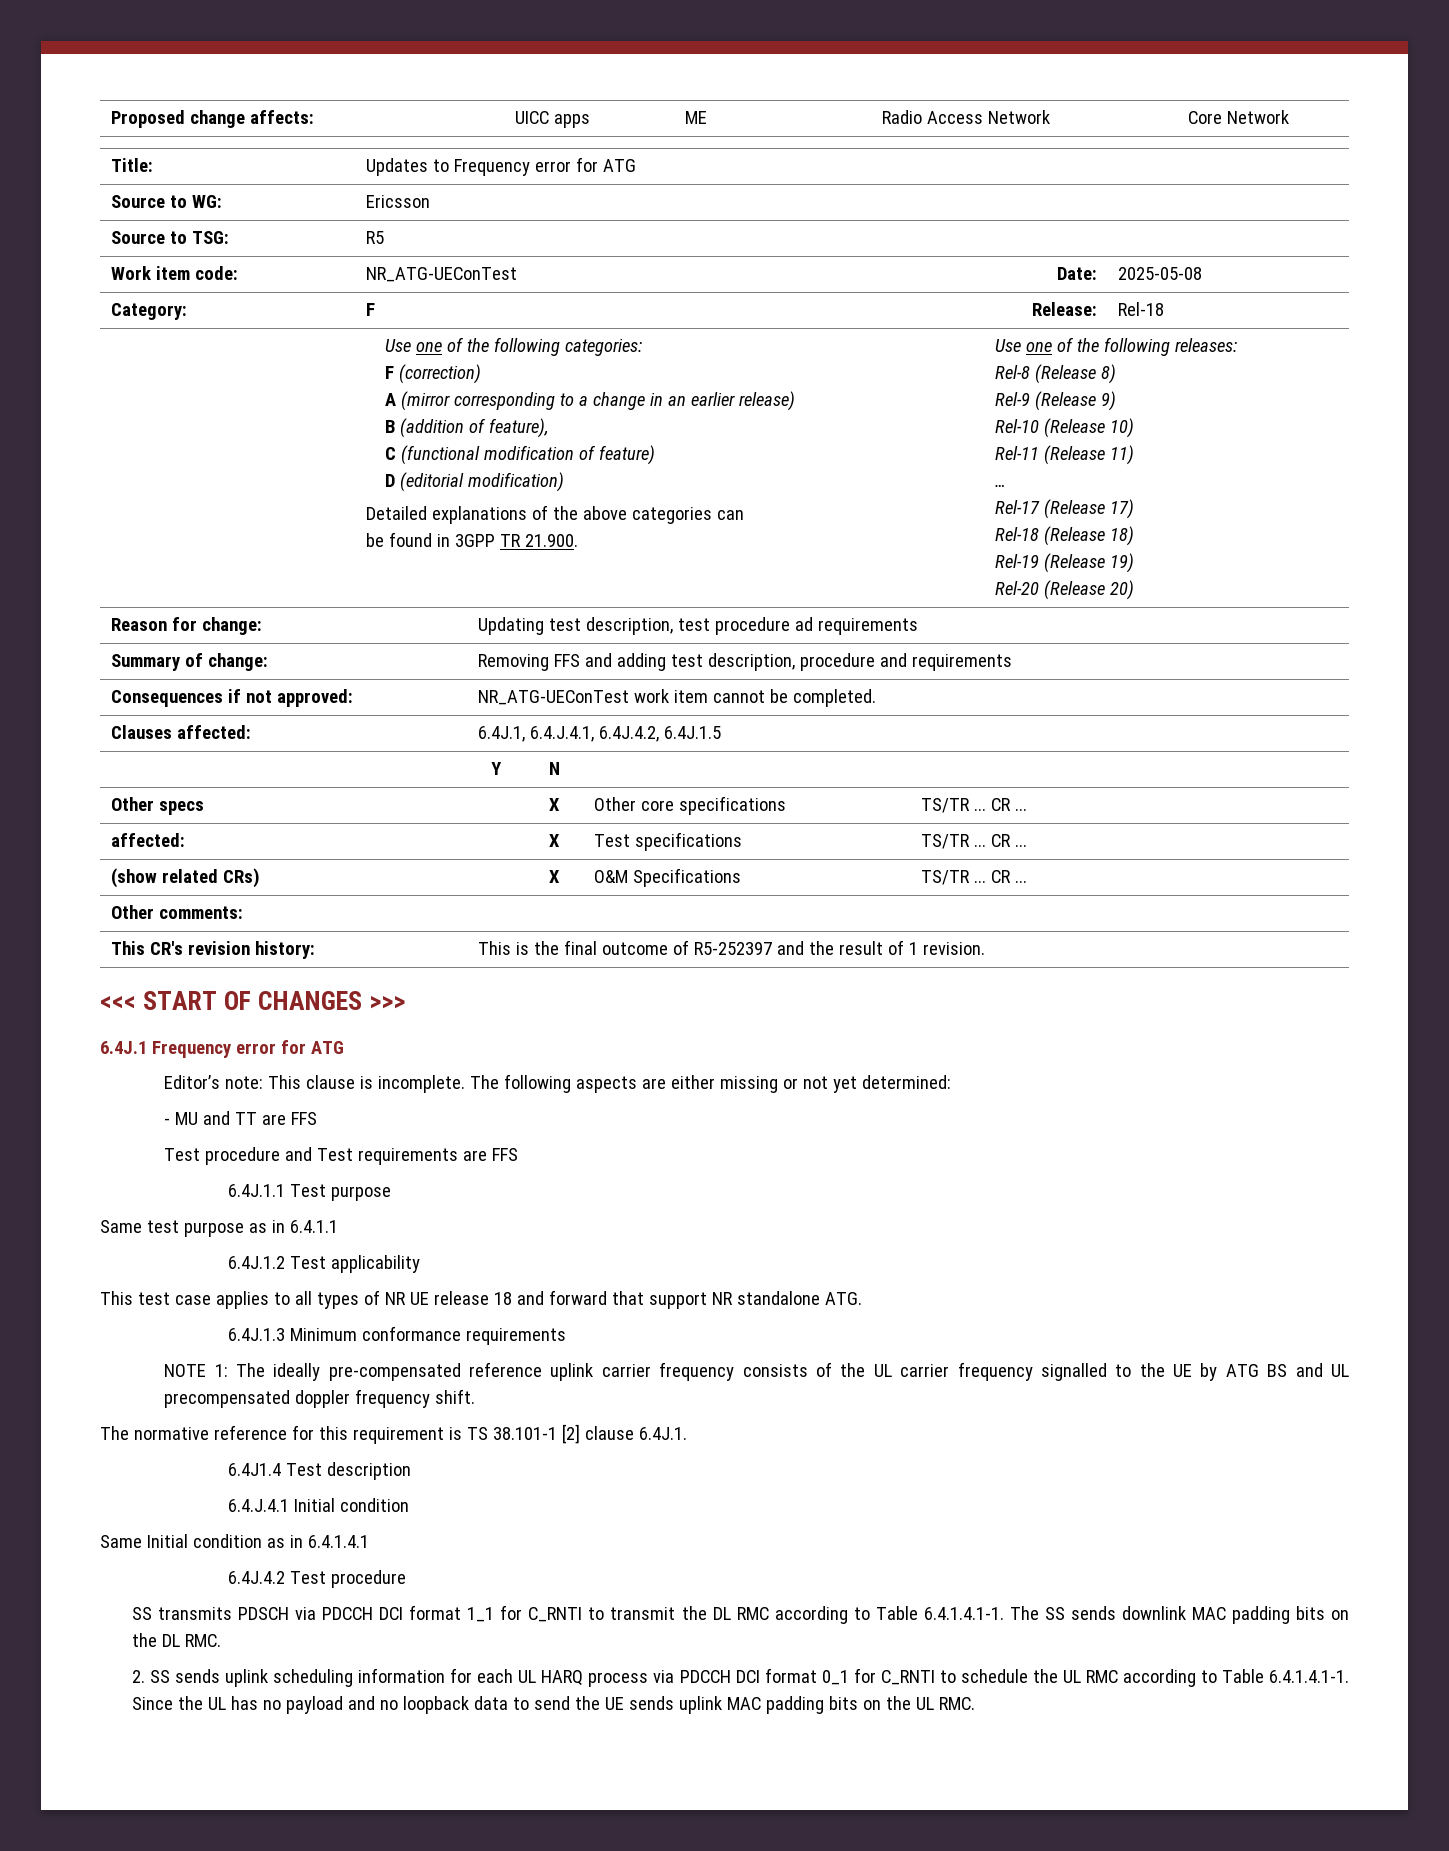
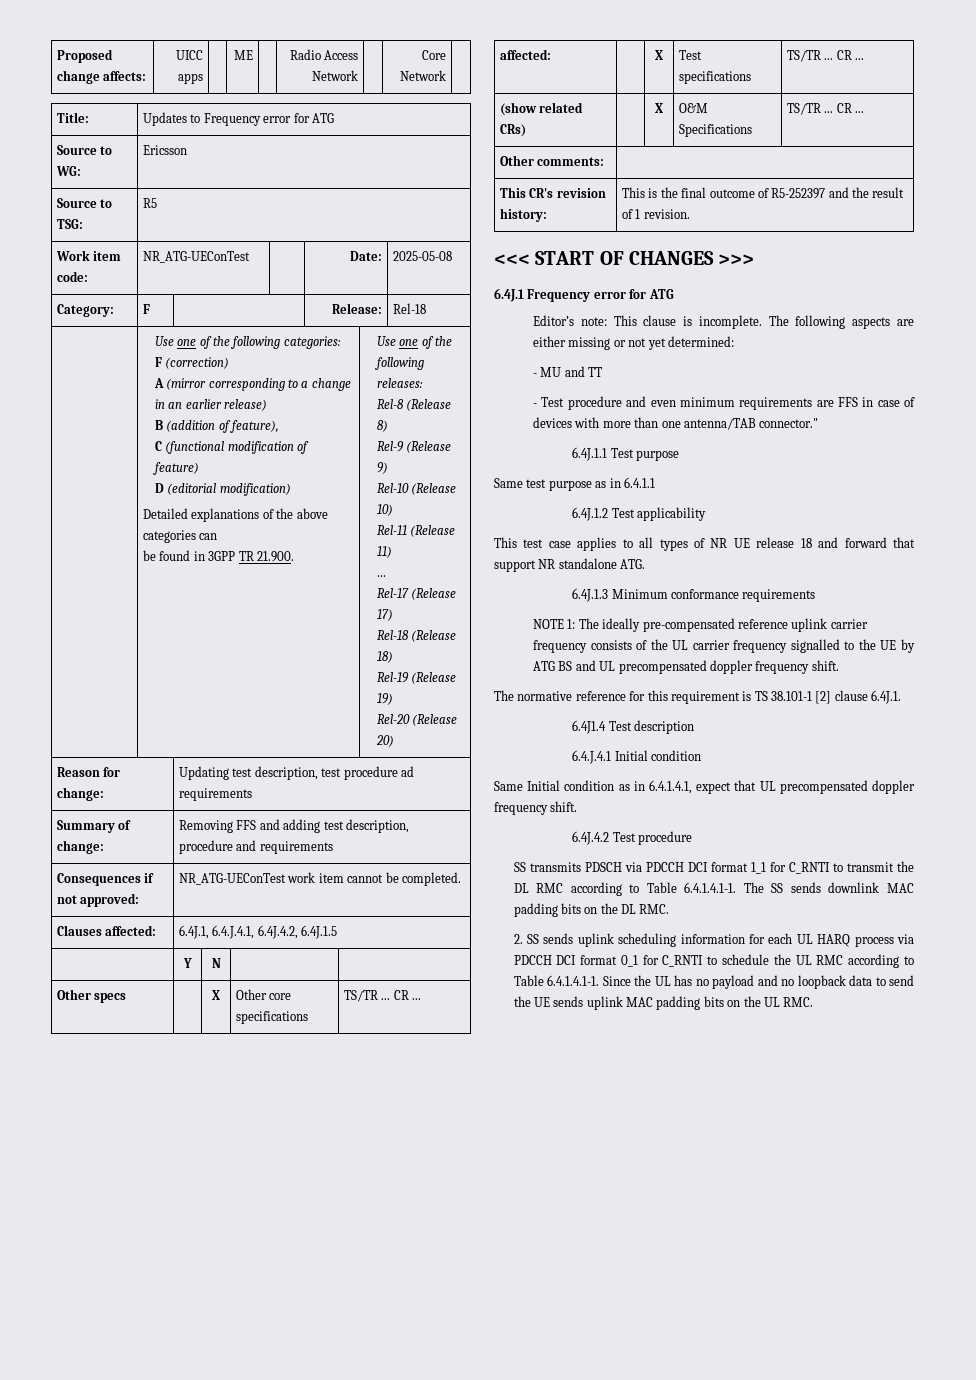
- - MU and TT are FFS
- Test procedure and Test requirements are FFS
+ - MU and TT
+ - Test procedure and even minimum requirements are FFS in case of devices with more than one antenna/TAB connector."
- Same Initial condition as in 6.4.1.4.1
+ Same Initial condition as in 6.4.1.4.1, expect that UL precompensated doppler frequency shift.

